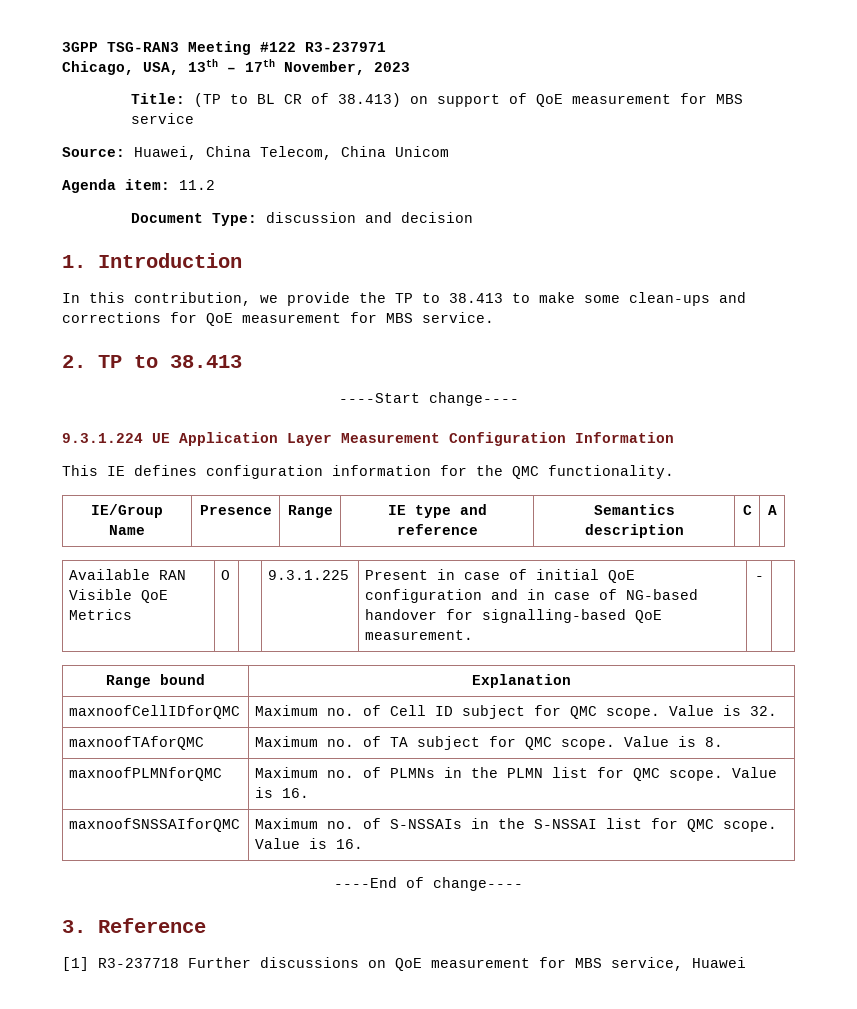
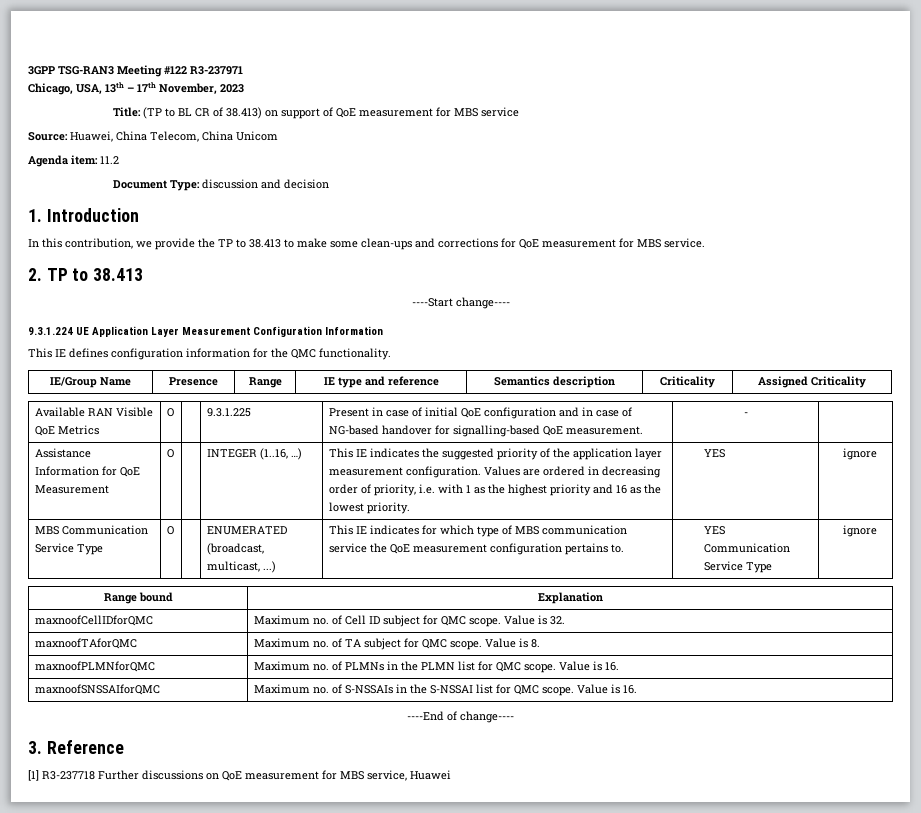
- IE/Group Name | Presence | Range | IE type and reference | Semantics description | C | A
+ IE/Group Name | Presence | Range | IE type and reference | Semantics description | Criticality | Assigned Criticality
+ Assistance Information for QoE Measurement | O | | INTEGER (1..16, …) | This IE indicates the suggested priority of the application layer measurement configuration. Values are ordered in decreasing order of priority, i.e. with 1 as the highest priority and 16 as the lowest priority. | YES | ignore
+ MBS Communication Service Type | O | | ENUMERATED (broadcast, multicast, ...) | This IE indicates for which type of MBS communication service the QoE measurement configuration pertains to. | YES Communication Service Type | ignore

